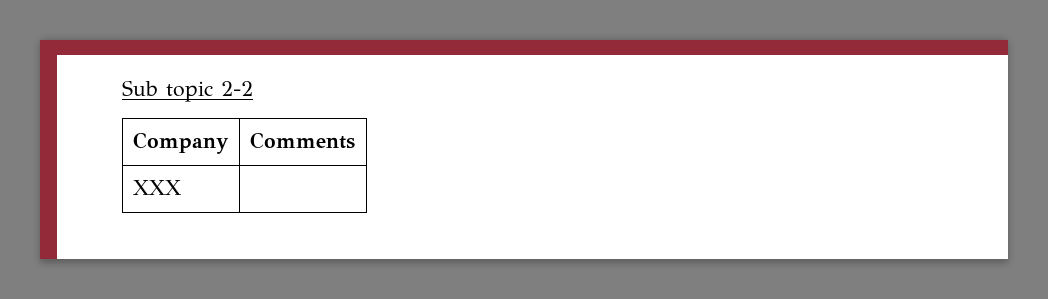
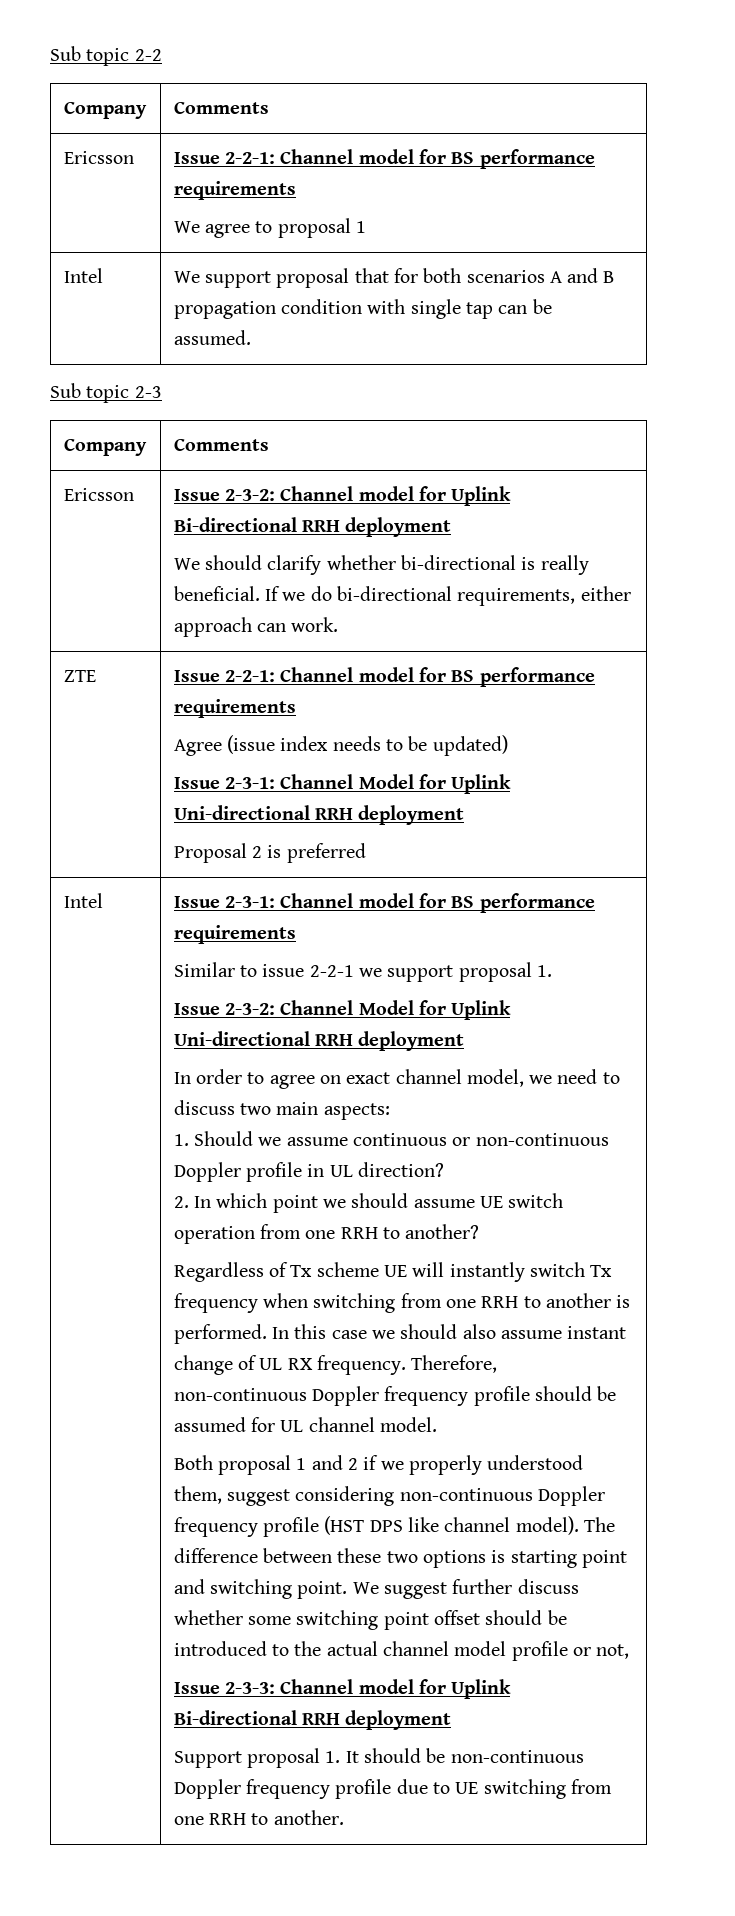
- XXX |
+ Ericsson | Issue 2-2-1: Channel model for BS performance requirements
+ We agree to proposal 1
+ Intel | We support proposal that for both scenarios A and B propagation condition with single tap can be assumed.
+ Sub topic 2-3
+ Company | Comments
+ Ericsson | Issue 2-3-2: Channel model for Uplink Bi-directional RRH deployment
+ We should clarify whether bi-directional is really beneficial. If we do bi-directional requirements, either approach can work.
+ ZTE | Issue 2-2-1: Channel model for BS performance requirements
+ Agree (issue index needs to be updated)
+ Issue 2-3-1: Channel Model for Uplink Uni-directional RRH deployment
+ Proposal 2 is preferred
+ Intel | Issue 2-3-1: Channel model for BS performance requirements
+ Similar to issue 2-2-1 we support proposal 1.
+ Issue 2-3-2: Channel Model for Uplink Uni-directional RRH deployment
+ In order to agree on exact channel model, we need to discuss two main aspects:
+ 1. Should we assume continuous or non-continuous Doppler profile in UL direction?
+ 2. In which point we should assume UE switch operation from one RRH to another?
+ Regardless of Tx scheme UE will instantly switch Tx frequency when switching from one RRH to another is performed. In this case we should also assume instant change of UL RX frequency. Therefore, non-continuous Doppler frequency profile should be assumed for UL channel model.
+ Both proposal 1 and 2 if we properly understood them, suggest considering non-continuous Doppler frequency profile (HST DPS like channel model). The difference between these two options is starting point and switching point. We suggest further discuss whether some switching point offset should be introduced to the actual channel model profile or not,
+ Issue 2-3-3: Channel model for Uplink Bi-directional RRH deployment
+ Support proposal 1. It should be non-continuous Doppler frequency profile due to UE switching from one RRH to another.

